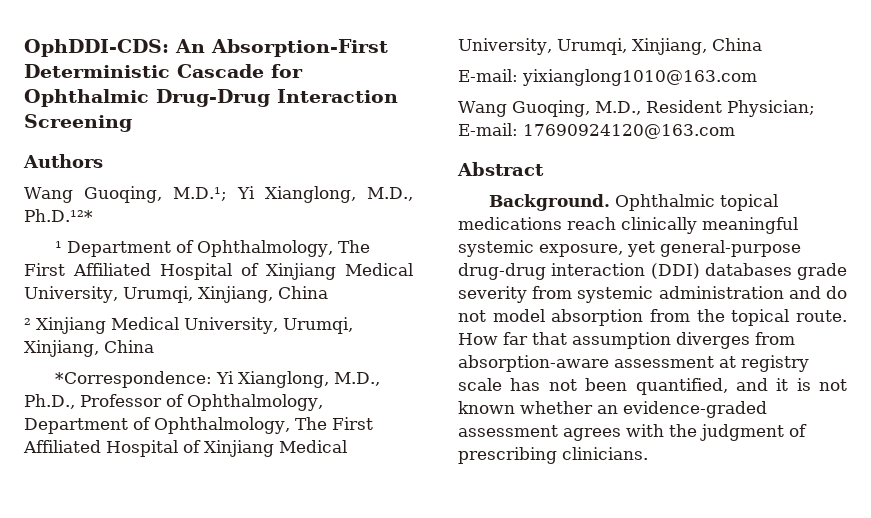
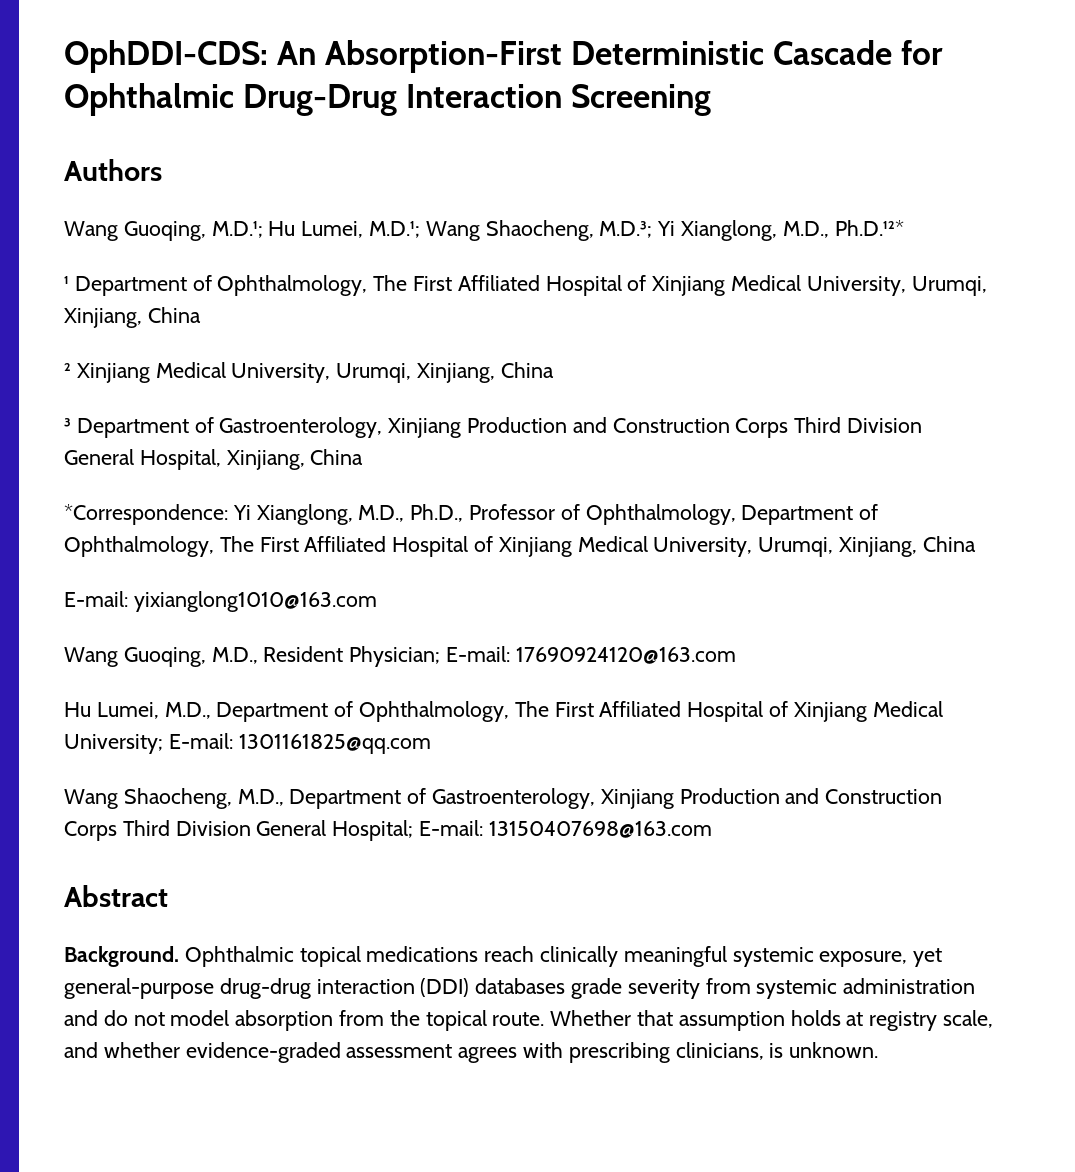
- Wang Guoqing, M.D.¹; Yi Xianglong, M.D., Ph.D.¹²*
+ Wang Guoqing, M.D.¹; Hu Lumei, M.D.¹; Wang Shaocheng, M.D.³; Yi Xianglong, M.D., Ph.D.¹²*
+ ³ Department of Gastroenterology, Xinjiang Production and Construction Corps Third Division General Hospital, Xinjiang, China
+ Hu Lumei, M.D., Department of Ophthalmology, The First Affiliated Hospital of Xinjiang Medical University; E-mail: 1301161825@qq.com
+ Wang Shaocheng, M.D., Department of Gastroenterology, Xinjiang Production and Construction Corps Third Division General Hospital; E-mail: 13150407698@163.com
- How far that assumption diverges from absorption-aware assessment at registry scale has not been quantified, and it is not known whether an evidence-graded assessment agrees with the judgment of prescribing clinicians.
+ Whether that assumption holds at registry scale, and whether evidence-graded assessment agrees with prescribing clinicians, is unknown.

